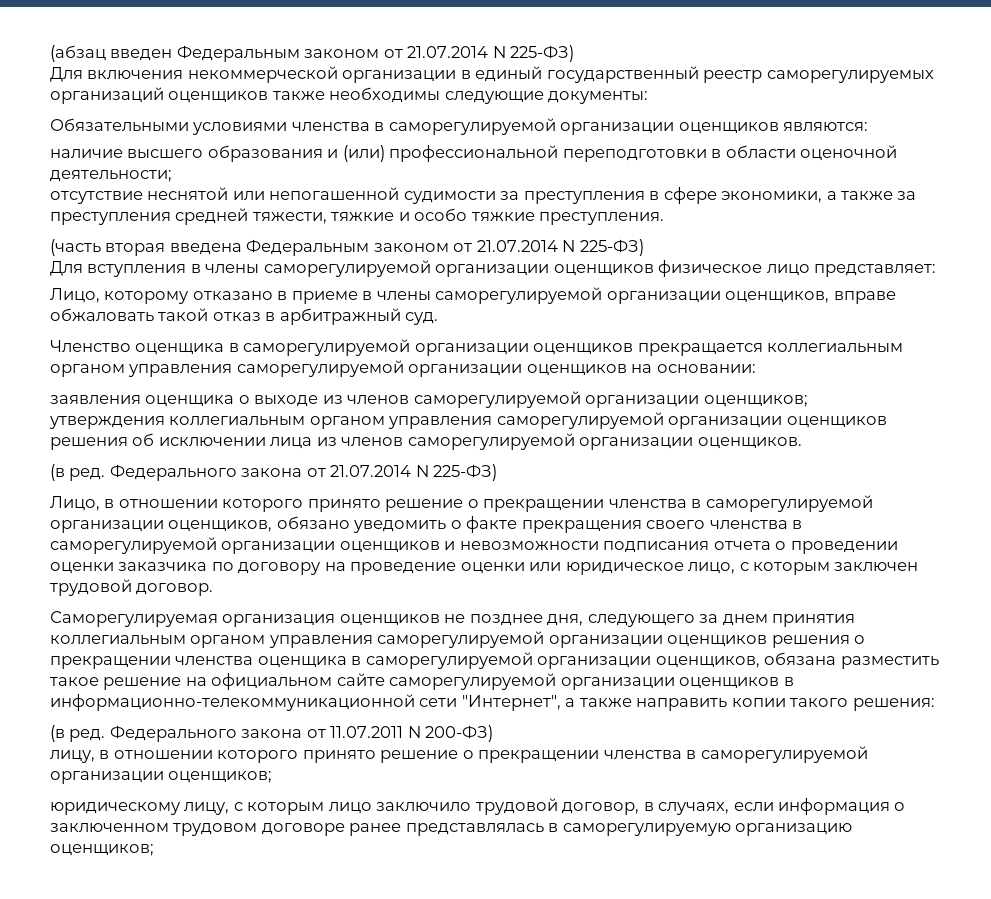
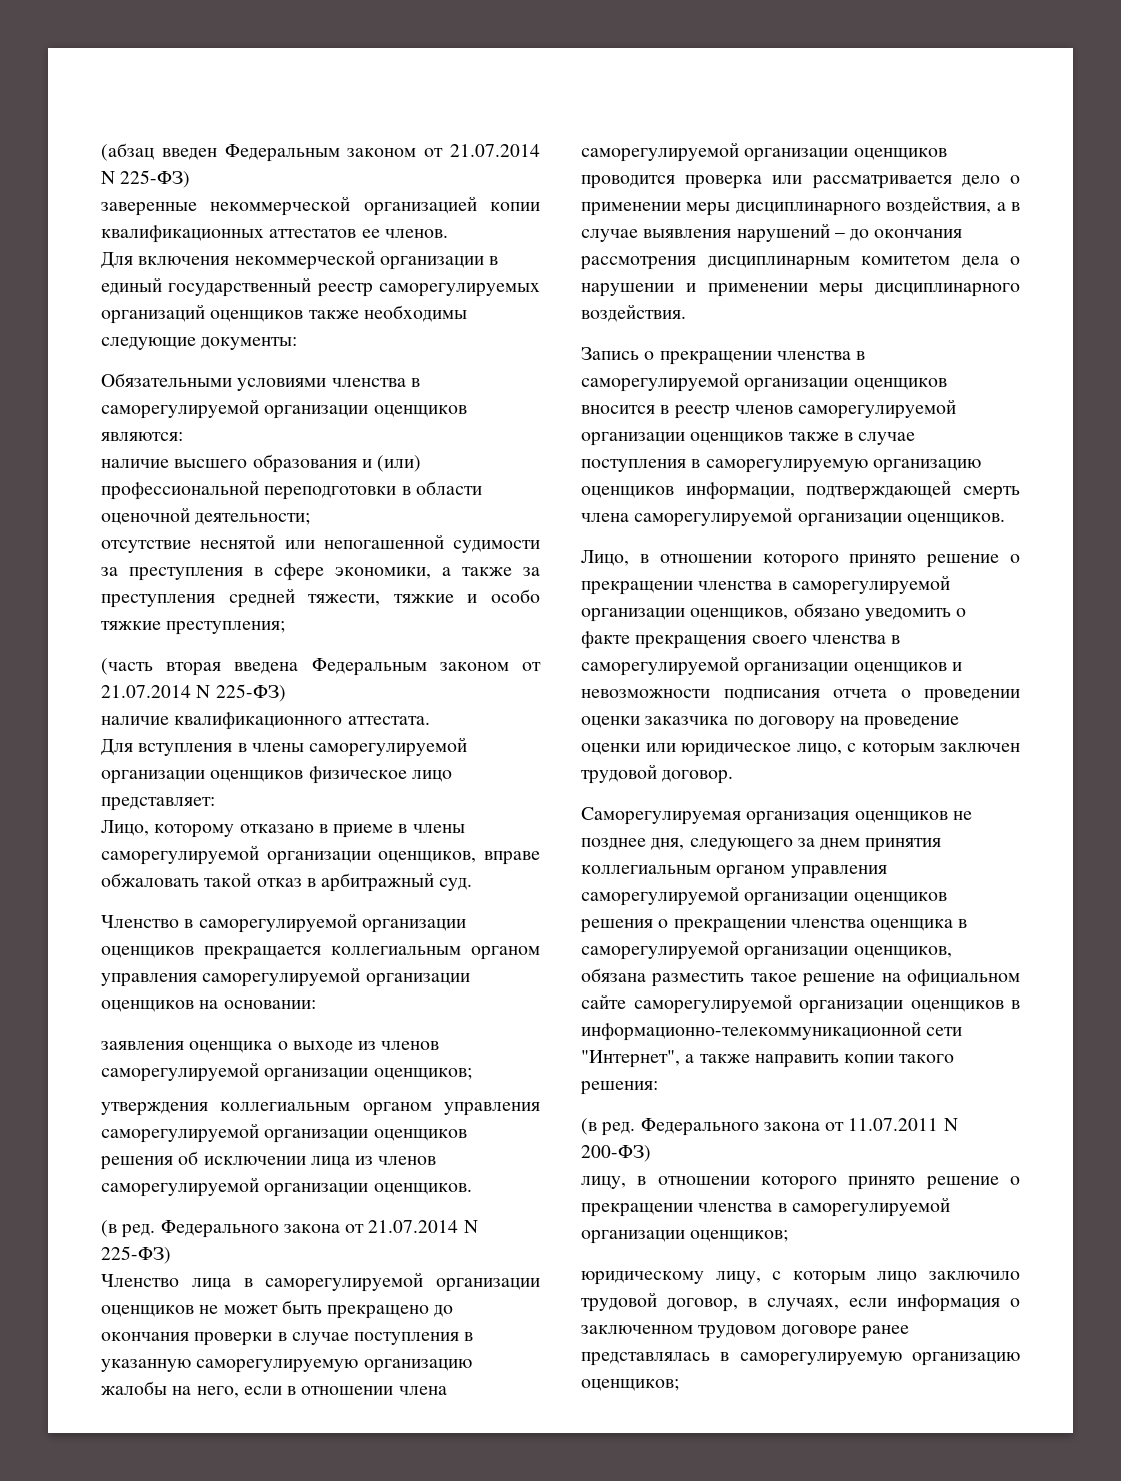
+ заверенные некоммерческой организацией копии квалификационных аттестатов ее членов.
- отсутствие неснятой или непогашенной судимости за преступления в сфере экономики, а также за преступления средней тяжести, тяжкие и особо тяжкие преступления.
+ отсутствие неснятой или непогашенной судимости за преступления в сфере экономики, а также за преступления средней тяжести, тяжкие и особо тяжкие преступления;
+ наличие квалификационного аттестата.
- Членство оценщика в саморегулируемой организации оценщиков прекращается коллегиальным органом управления саморегулируемой организации оценщиков на основании:
+ Членство в саморегулируемой организации оценщиков прекращается коллегиальным органом управления саморегулируемой организации оценщиков на основании:
+ Членство лица в саморегулируемой организации оценщиков не может быть прекращено до окончания проверки в случае поступления в указанную саморегулируемую организацию жалобы на него, если в отношении члена саморегулируемой организации оценщиков проводится проверка или рассматривается дело о применении меры дисциплинарного воздействия, а в случае выявления нарушений – до окончания рассмотрения дисциплинарным комитетом дела о нарушении и применении меры дисциплинарного воздействия.
+ Запись о прекращении членства в саморегулируемой организации оценщиков вносится в реестр членов саморегулируемой организации оценщиков также в случае поступления в саморегулируемую организацию оценщиков информации, подтверждающей смерть члена саморегулируемой организации оценщиков.

